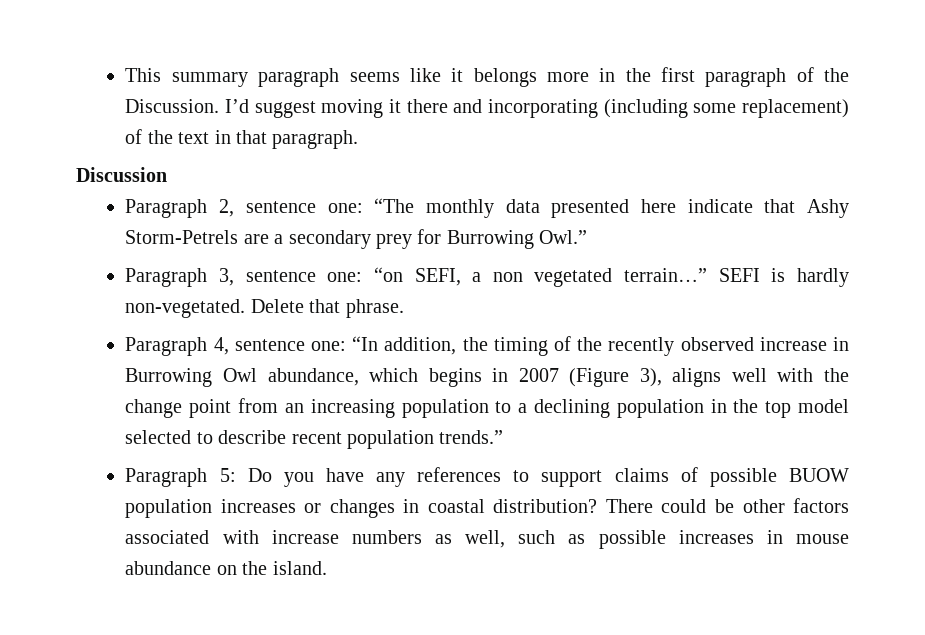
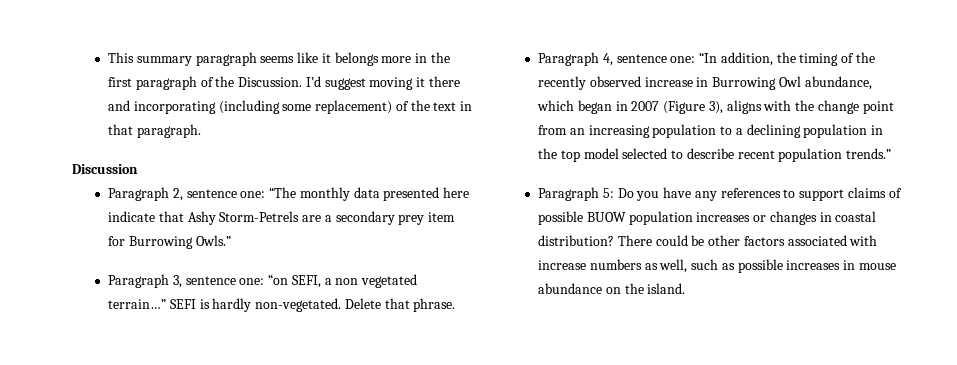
- Paragraph 2, sentence one: “The monthly data presented here indicate that Ashy Storm-Petrels are a secondary prey for Burrowing Owl.”
+ Paragraph 2, sentence one: “The monthly data presented here indicate that Ashy Storm-Petrels are a secondary prey item for Burrowing Owls.”
- Paragraph 4, sentence one: “In addition, the timing of the recently observed increase in Burrowing Owl abundance, which begins in 2007 (Figure 3), aligns well with the change point from an increasing population to a declining population in the top model selected to describe recent population trends.”
+ Paragraph 4, sentence one: “In addition, the timing of the recently observed increase in Burrowing Owl abundance, which began in 2007 (Figure 3), aligns with the change point from an increasing population to a declining population in the top model selected to describe recent population trends.”

